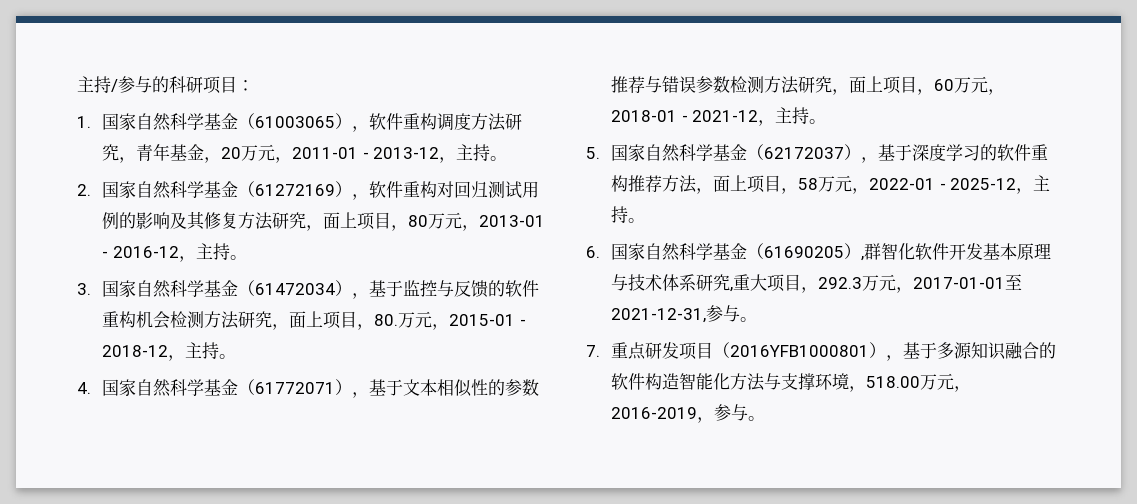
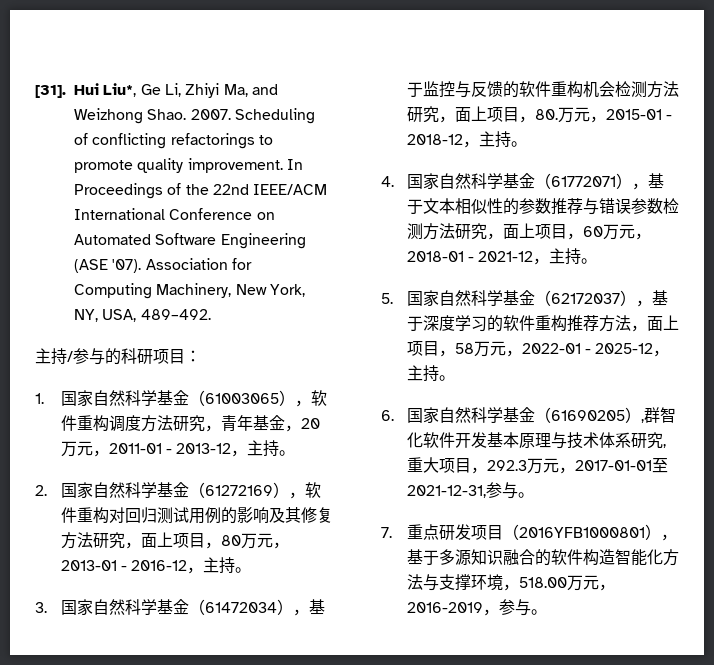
+ [31]. Hui Liu*, Ge Li, Zhiyi Ma, and Weizhong Shao. 2007. Scheduling of conflicting refactorings to promote quality improvement. In Proceedings of the 22nd IEEE/ACM International Conference on Automated Software Engineering (ASE '07). Association for Computing Machinery, New York, NY, USA, 489–492.

